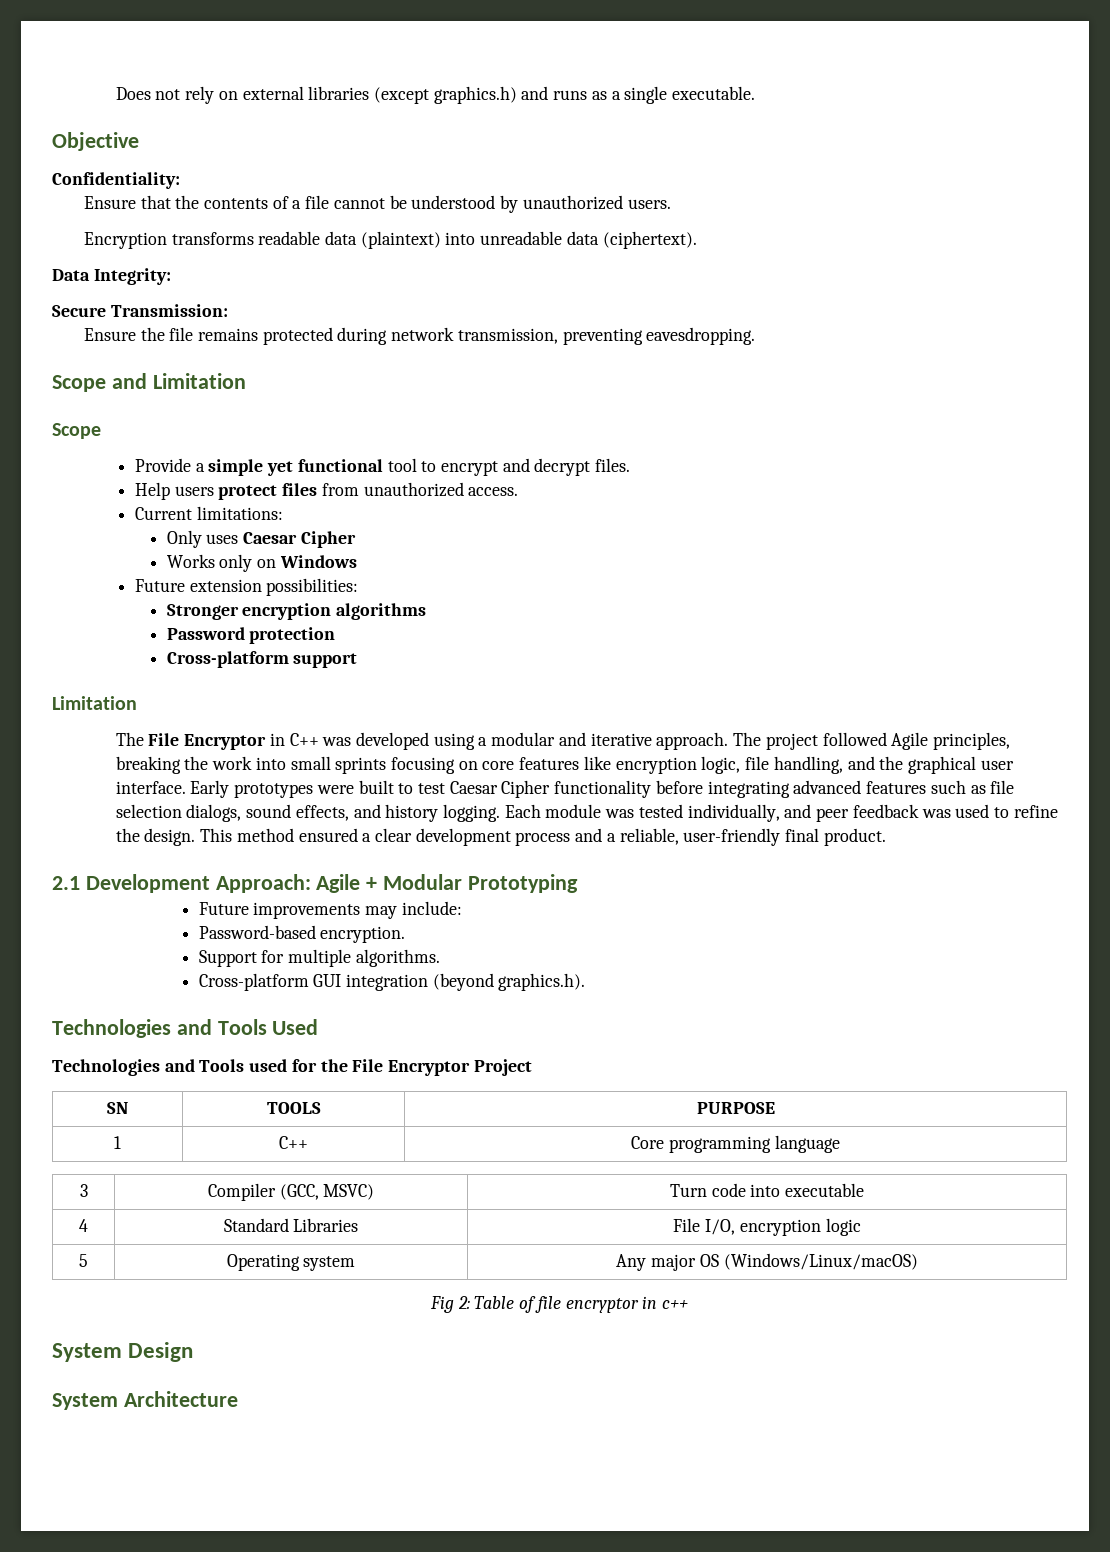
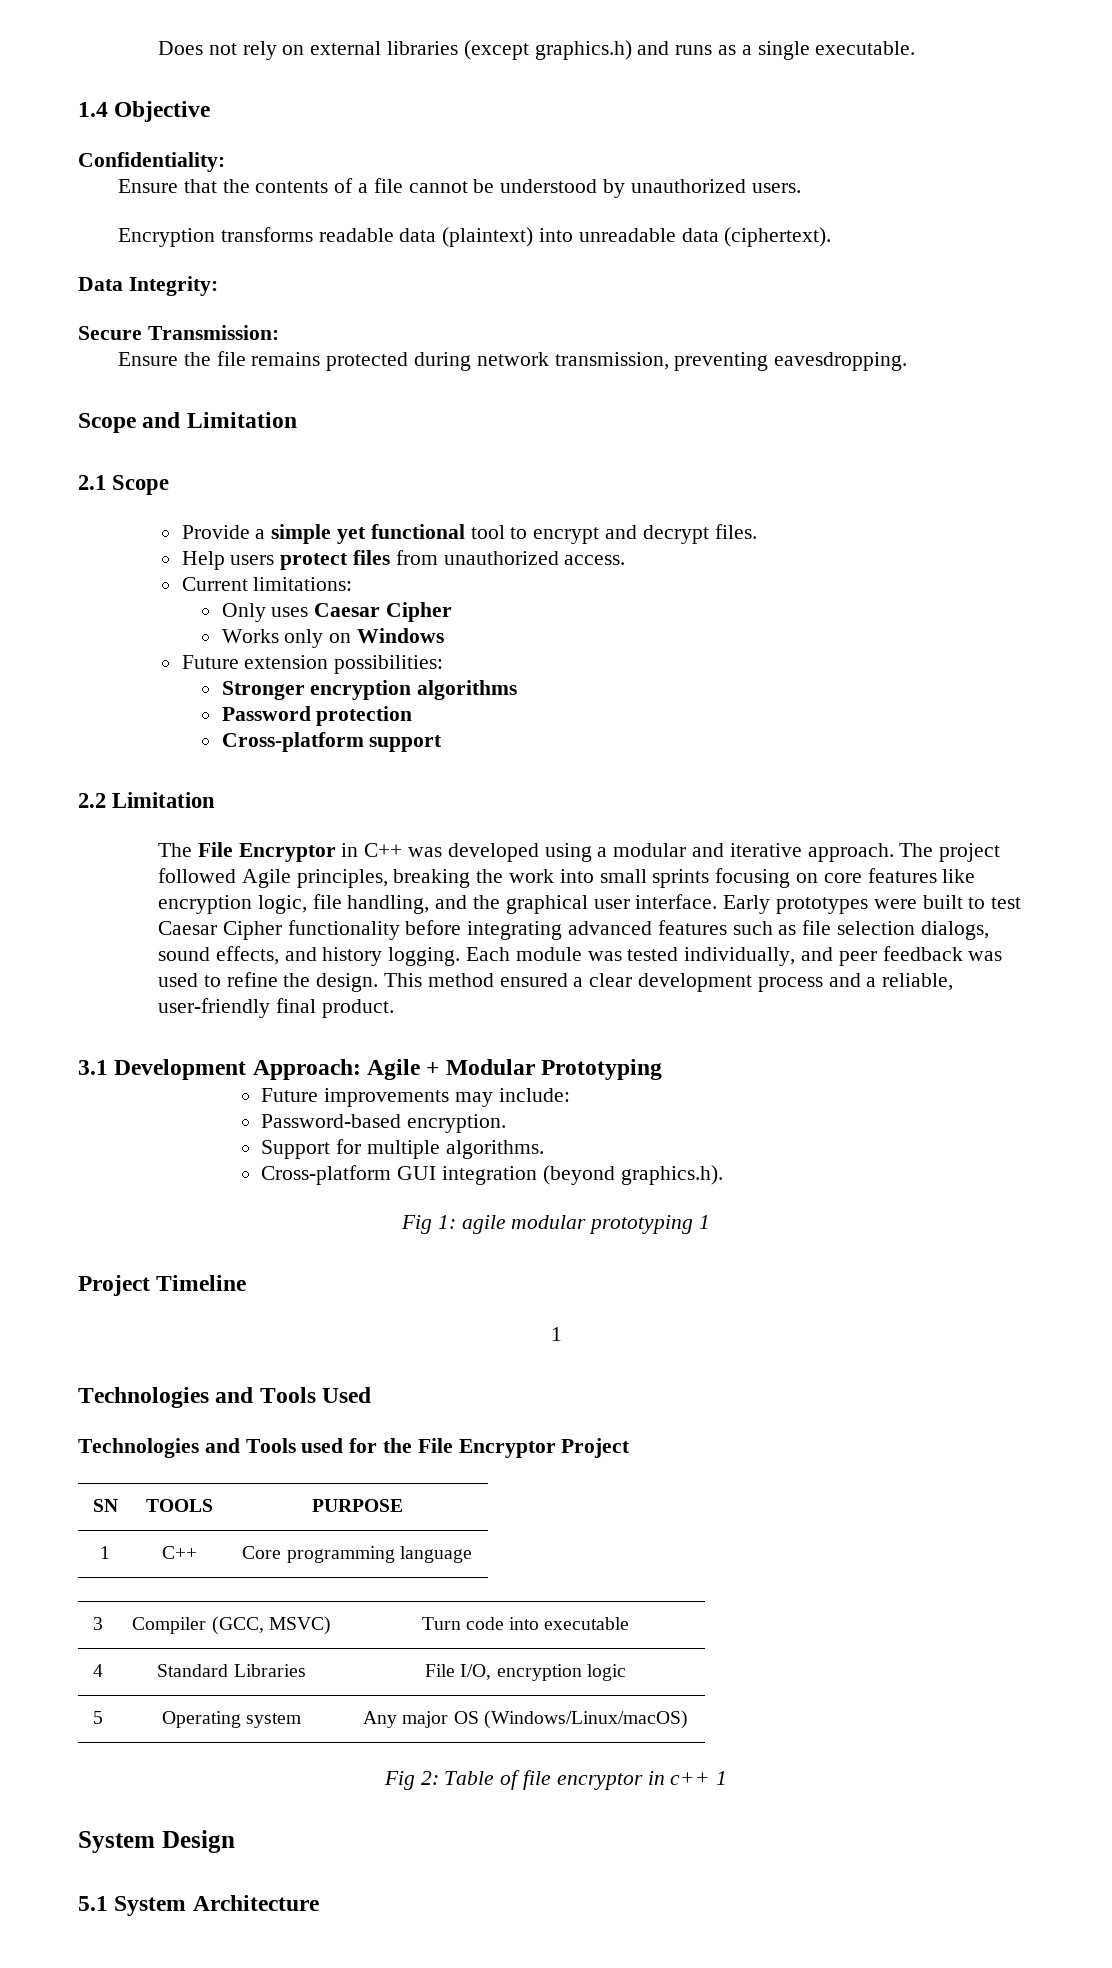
- Objective
+ 1.4 Objective
  Scope and Limitation
- Scope
+ 2.1 Scope
  Cross-platform support
- Limitation
+ 2.2 Limitation
- 2.1 Development Approach: Agile + Modular Prototyping
+ 3.1 Development Approach: Agile + Modular Prototyping
+ Fig 1: agile modular prototyping 1
+ Project Timeline
+ 1
- Fig 2: Table of file encryptor in c++
+ Fig 2: Table of file encryptor in c++ 1
- System Architecture
+ 5.1 System Architecture

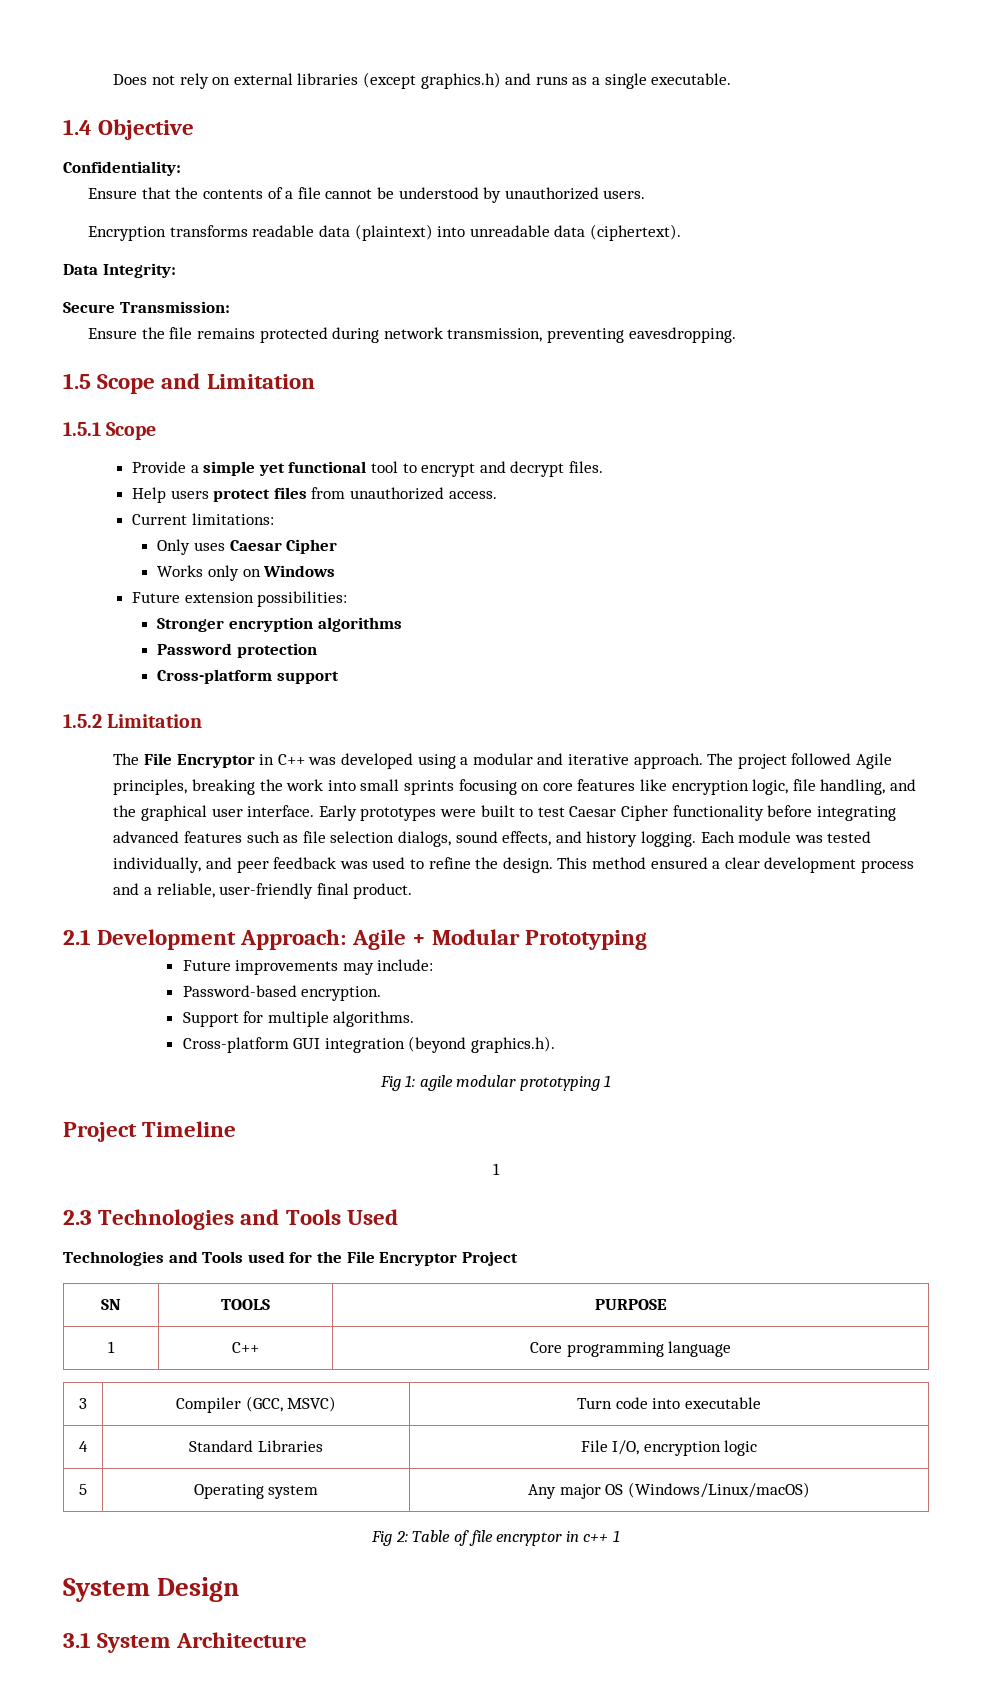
- Scope and Limitation
+ 1.5 Scope and Limitation
- 2.1 Scope
+ 1.5.1 Scope
- 2.2 Limitation
+ 1.5.2 Limitation
- 3.1 Development Approach: Agile + Modular Prototyping
+ 2.1 Development Approach: Agile + Modular Prototyping
- Technologies and Tools Used
+ 2.3 Technologies and Tools Used
- 5.1 System Architecture
+ 3.1 System Architecture

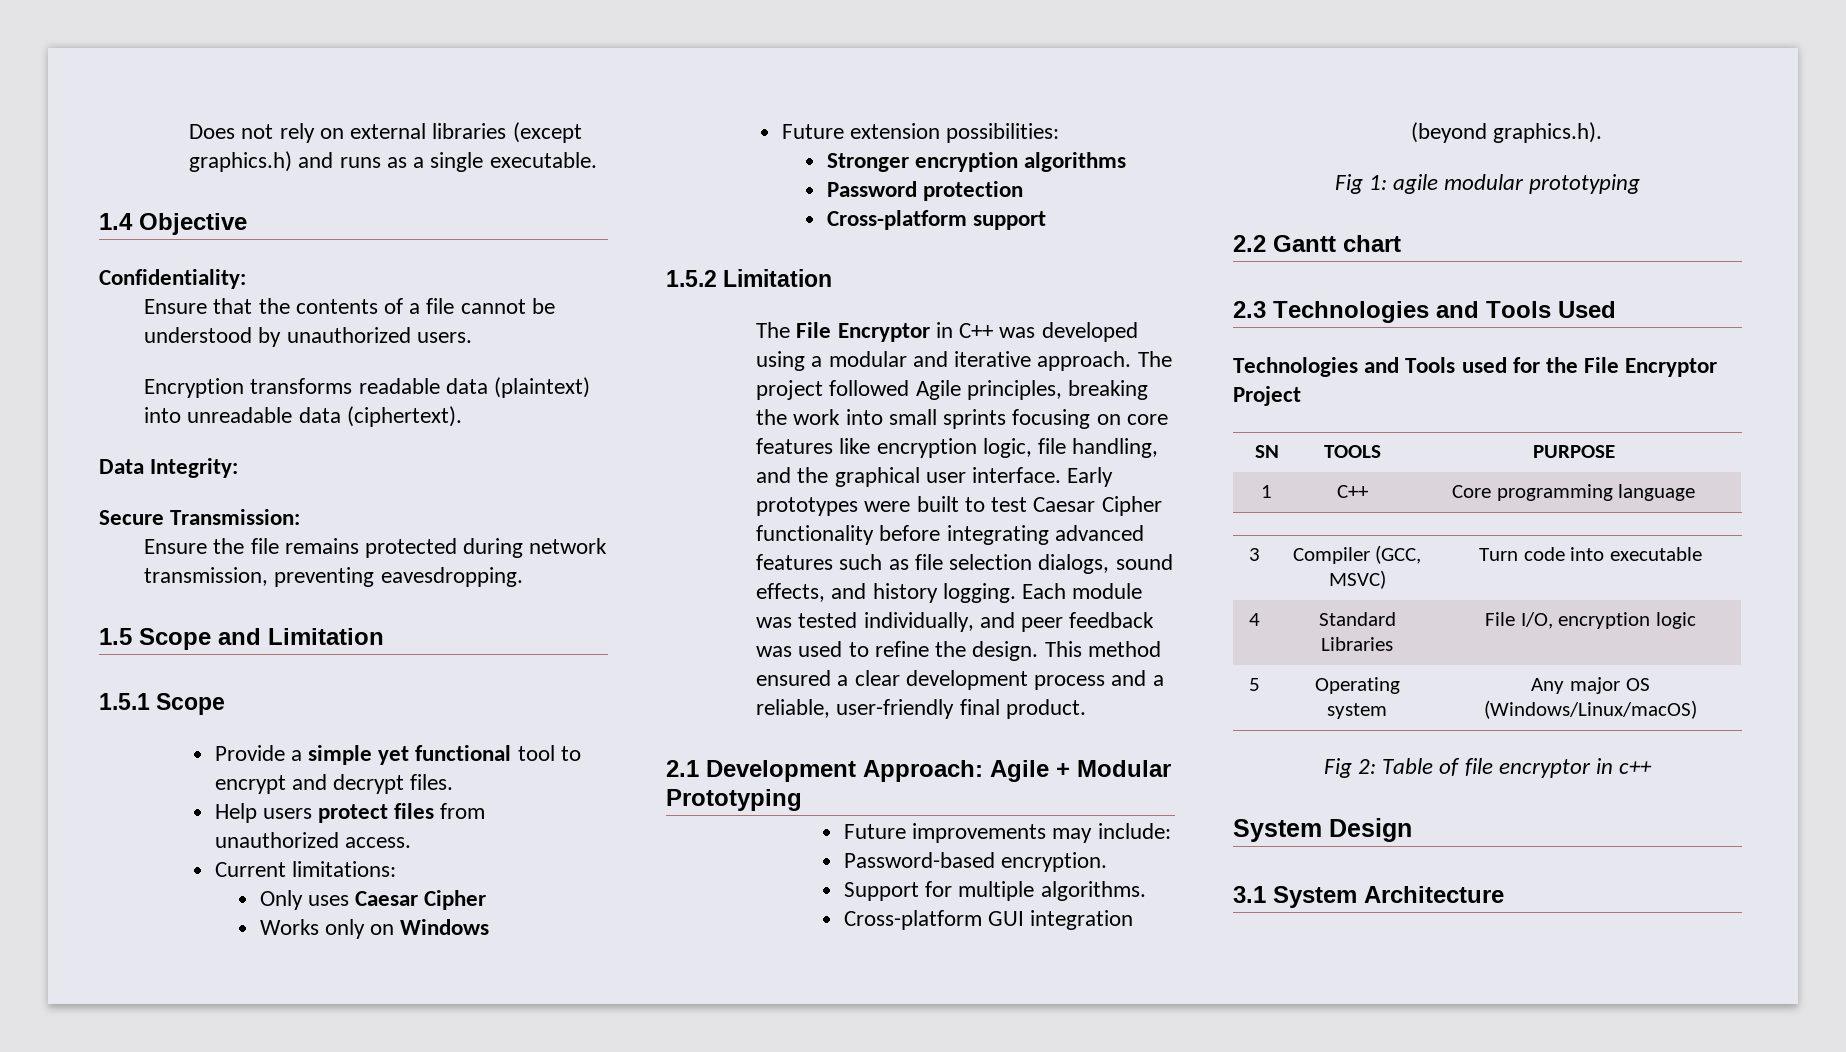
- Fig 1: agile modular prototyping 1
- Project Timeline
- 1
+ Fig 1: agile modular prototyping
+ 2.2 Gantt chart
- Fig 2: Table of file encryptor in c++ 1
+ Fig 2: Table of file encryptor in c++

